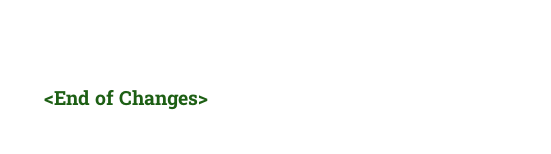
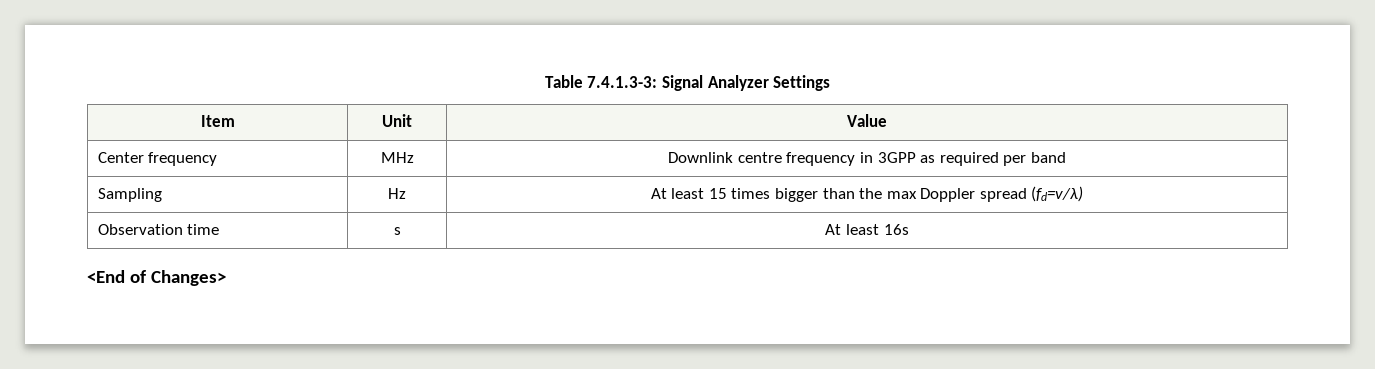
+ Table 7.4.1.3-3: Signal Analyzer Settings
+ Item | Unit | Value
+ Center frequency | MHz | Downlink centre frequency in 3GPP as required per band
+ Sampling | Hz | At least 15 times bigger than the max Doppler spread (fd=v/λ)
+ Observation time | s | At least 16s

